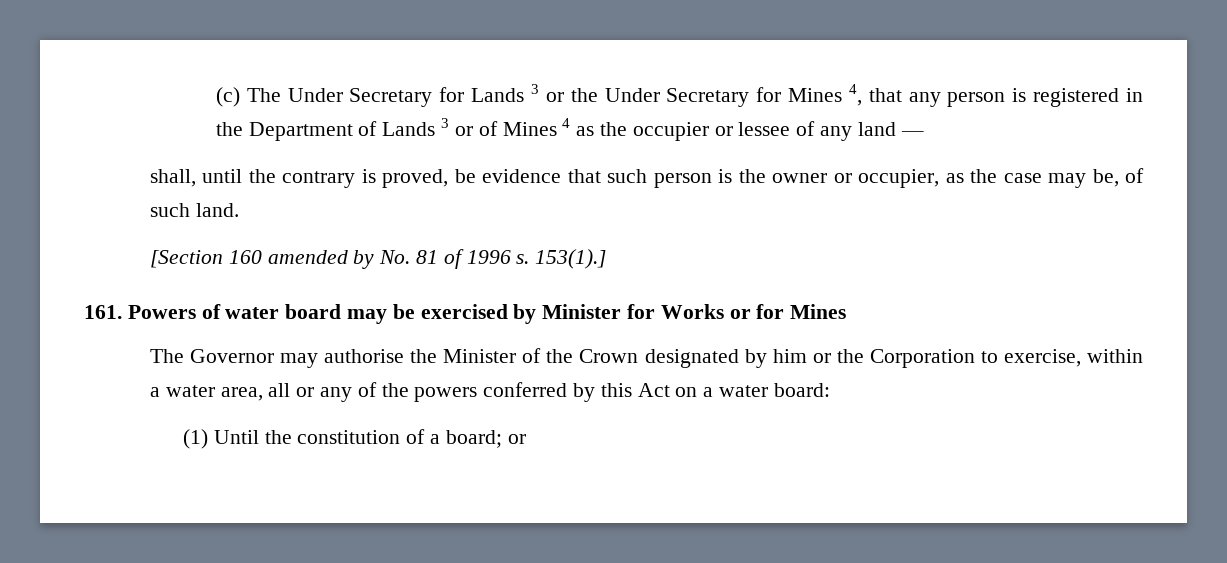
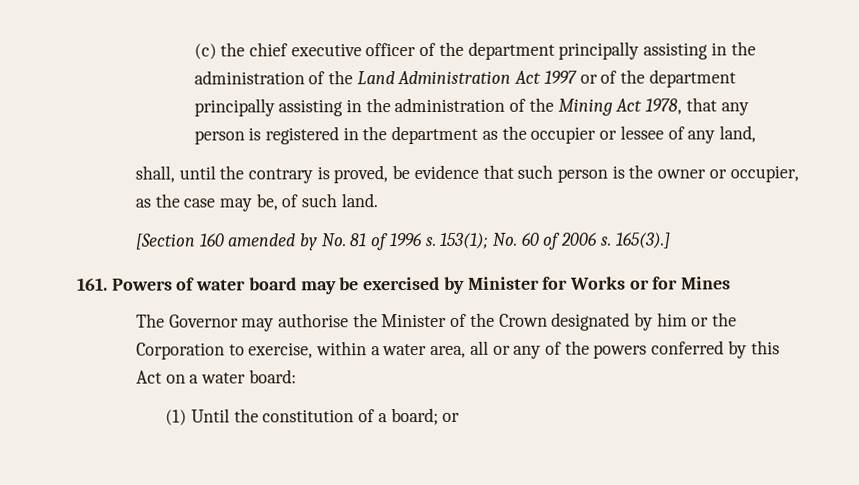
- (c) The Under Secretary for Lands 3 or the Under Secretary for Mines 4, that any person is registered in the Department of Lands 3 or of Mines 4 as the occupier or lessee of any land —
+ (c) the chief executive officer of the department principally assisting in the administration of the Land Administration Act 1997 or of the department principally assisting in the administration of the Mining Act 1978, that any person is registered in the department as the occupier or lessee of any land,
- 153(1).]
+ 153(1); No. 60 of 2006 s. 165(3).]

